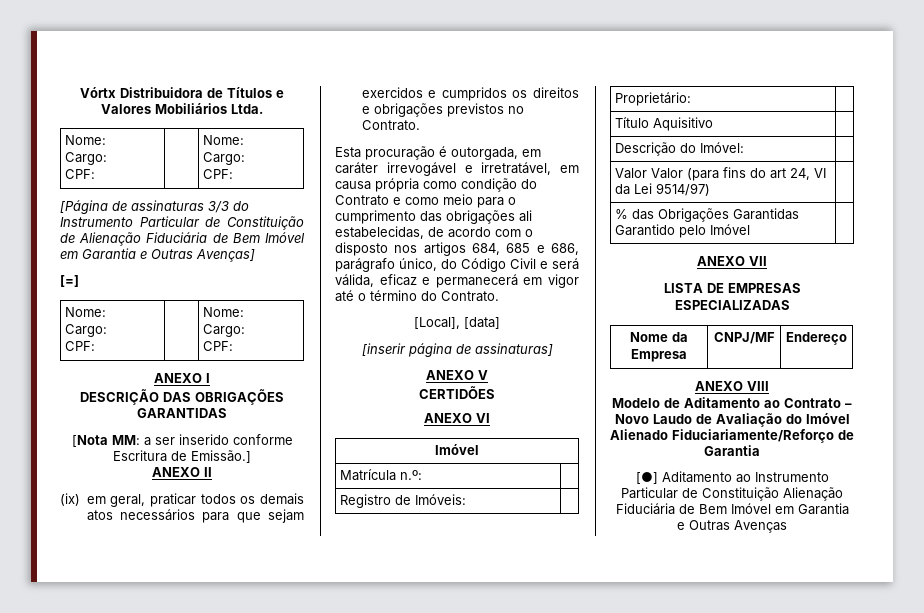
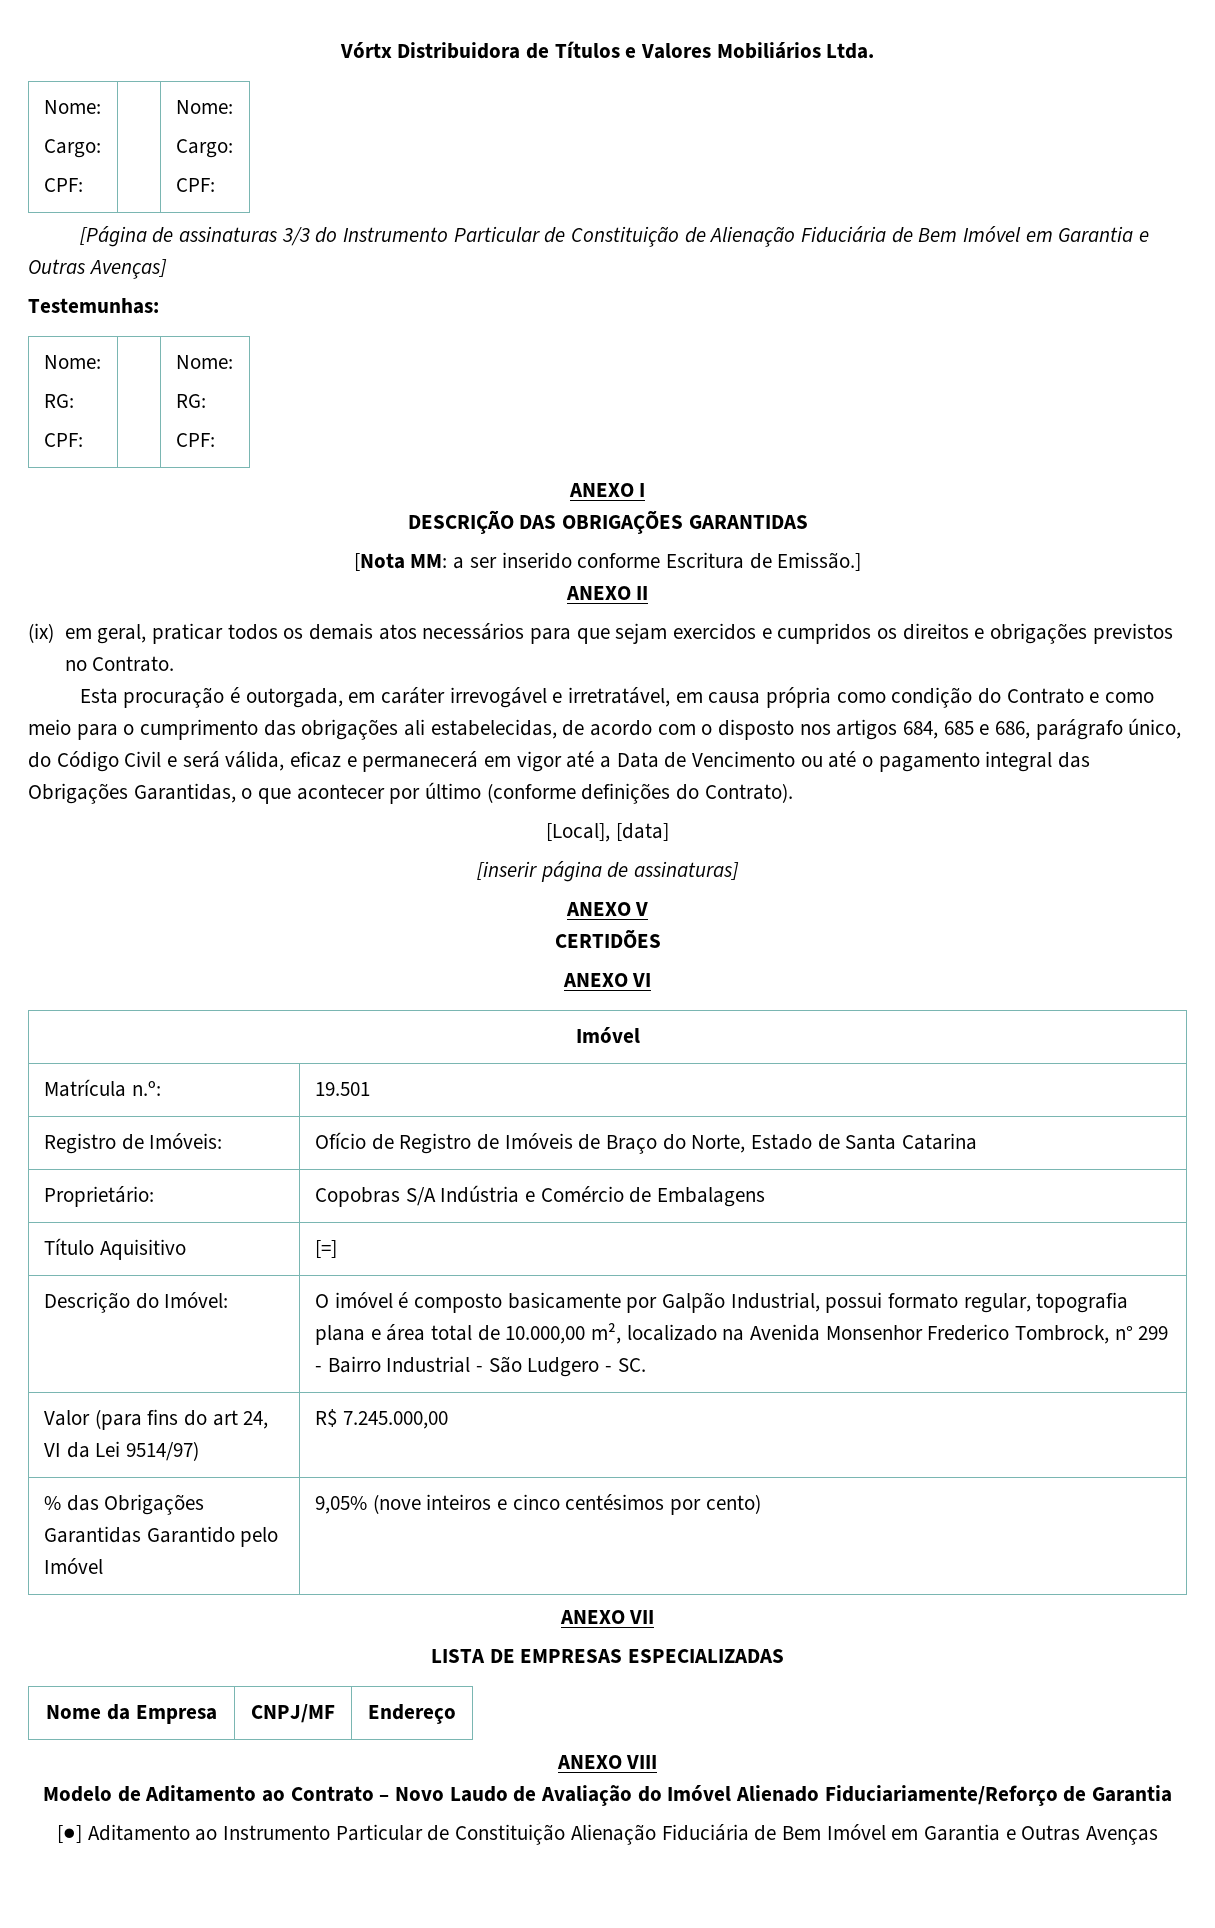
- [=]
+ Testemunhas:
  Nome:
- Cargo:
+ RG:
  CPF: | | Nome:
- Cargo:
+ RG:
- Esta procuração é outorgada, em caráter irrevogável e irretratável, em causa própria como condição do Contrato e como meio para o cumprimento das obrigações ali estabelecidas, de acordo com o disposto nos artigos 684, 685 e 686, parágrafo único, do Código Civil e será válida, eficaz e permanecerá em vigor até o término do Contrato.
+ Esta procuração é outorgada, em caráter irrevogável e irretratável, em causa própria como condição do Contrato e como meio para o cumprimento das obrigações ali estabelecidas, de acordo com o disposto nos artigos 684, 685 e 686, parágrafo único, do Código Civil e será válida, eficaz e permanecerá em vigor até a Data de Vencimento ou até o pagamento integral das Obrigações Garantidas, o que acontecer por último (conforme definições do Contrato).
- Matrícula n.º: |
+ Matrícula n.º: | 19.501
- Registro de Imóveis: |
- Proprietário: |
+ Registro de Imóveis: | Ofício de Registro de Imóveis de Braço do Norte, Estado de Santa Catarina
+ Proprietário: | Copobras S/A Indústria e Comércio de Embalagens
- Título Aquisitivo |
+ Título Aquisitivo | [=]
- Descrição do Imóvel: |
- Valor Valor (para fins do art 24, VI da Lei 9514/97) |
+ Descrição do Imóvel: | O imóvel é composto basicamente por Galpão Industrial, possui formato regular, topografia plana e área total de 10.000,00 m², localizado na Avenida Monsenhor Frederico Tombrock, n° 299 - Bairro Industrial - São Ludgero - SC.
+ Valor (para fins do art 24, VI da Lei 9514/97) | R$ 7.245.000,00
- % das Obrigações Garantidas Garantido pelo Imóvel |
+ % das Obrigações Garantidas Garantido pelo Imóvel | 9,05% (nove inteiros e cinco centésimos por cento)

